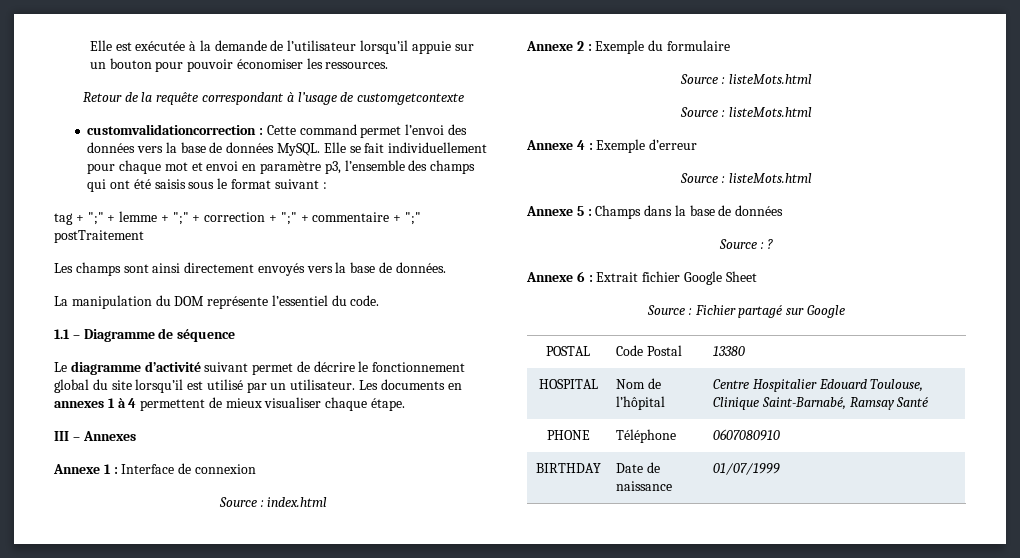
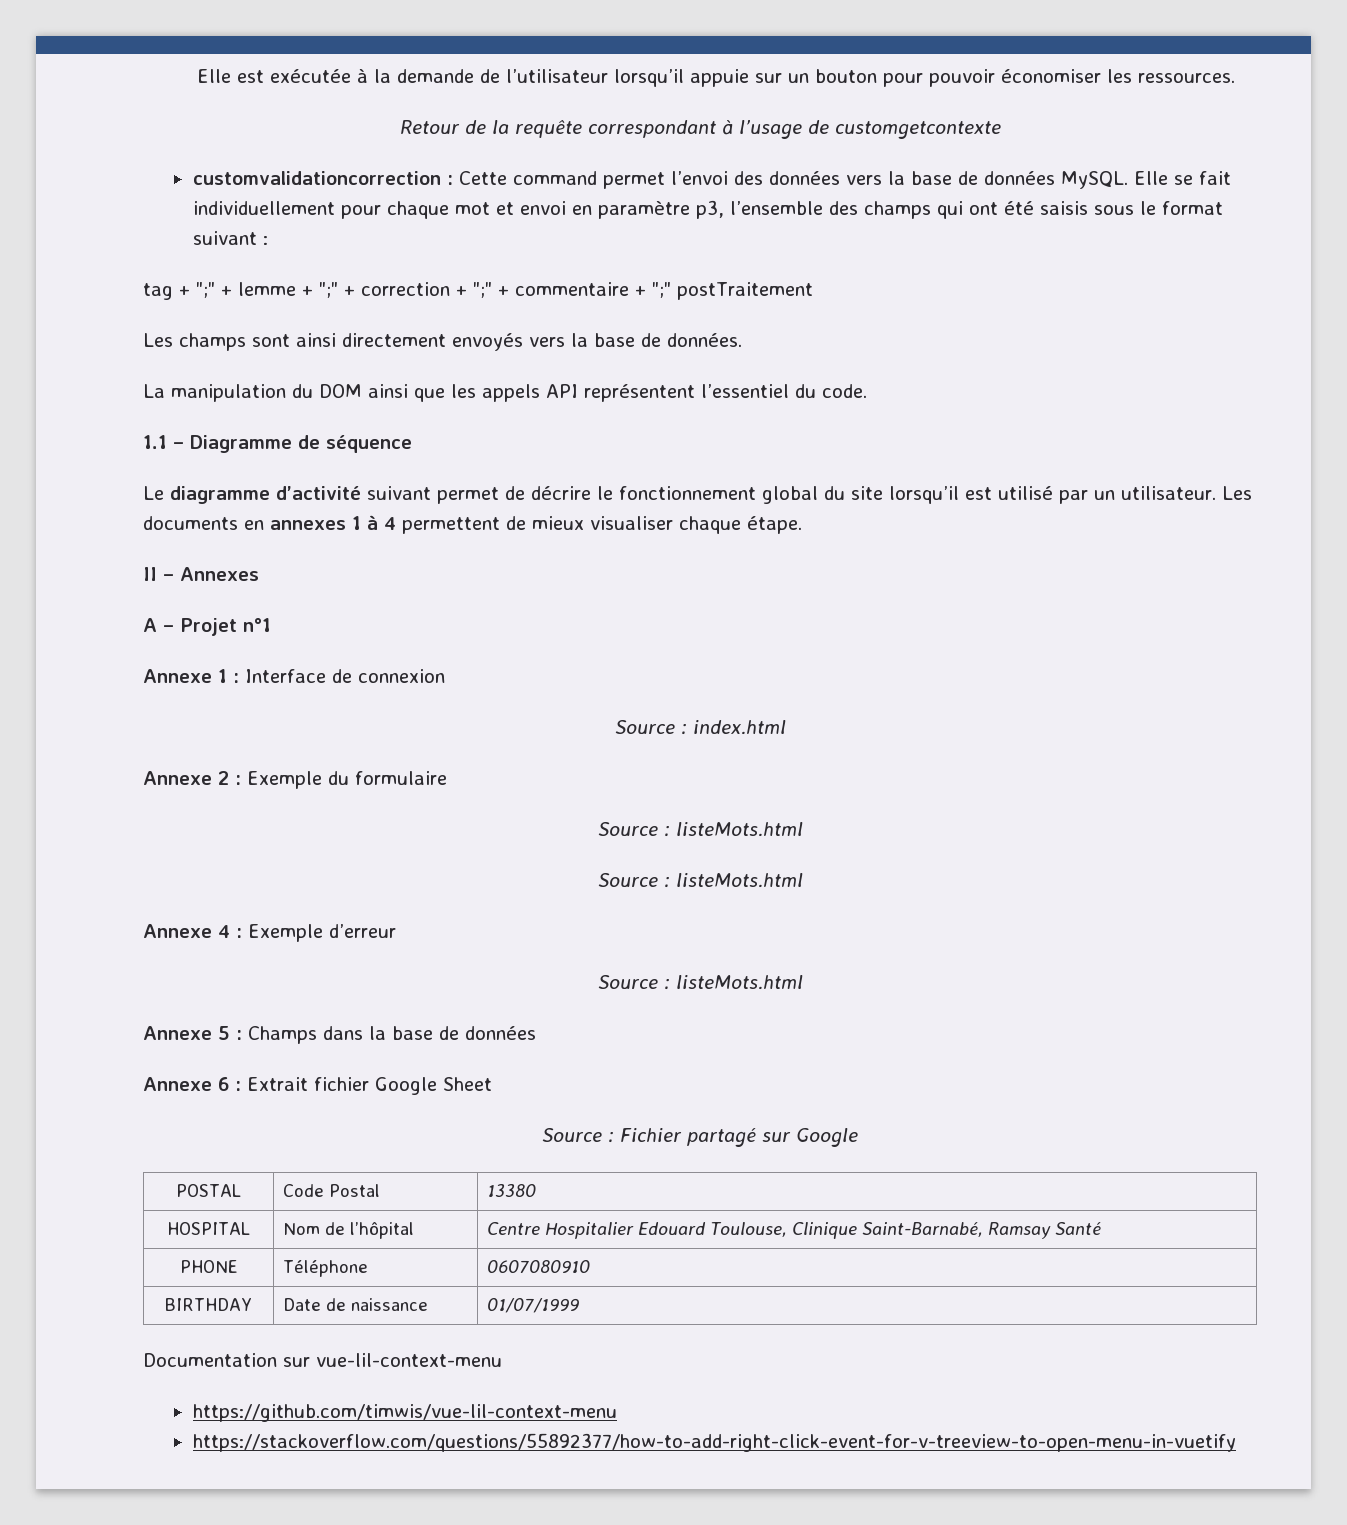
- La manipulation du DOM représente l’essentiel du code.
+ La manipulation du DOM ainsi que les appels API représentent l’essentiel du code.
- III – Annexes
+ II – Annexes
+ A – Projet n°1
- Source : ?
+ Documentation sur vue-lil-context-menu
+ https://github.com/timwis/vue-lil-context-menu
+ https://stackoverflow.com/questions/55892377/how-to-add-right-click-event-for-v-treeview-to-open-menu-in-vuetify

